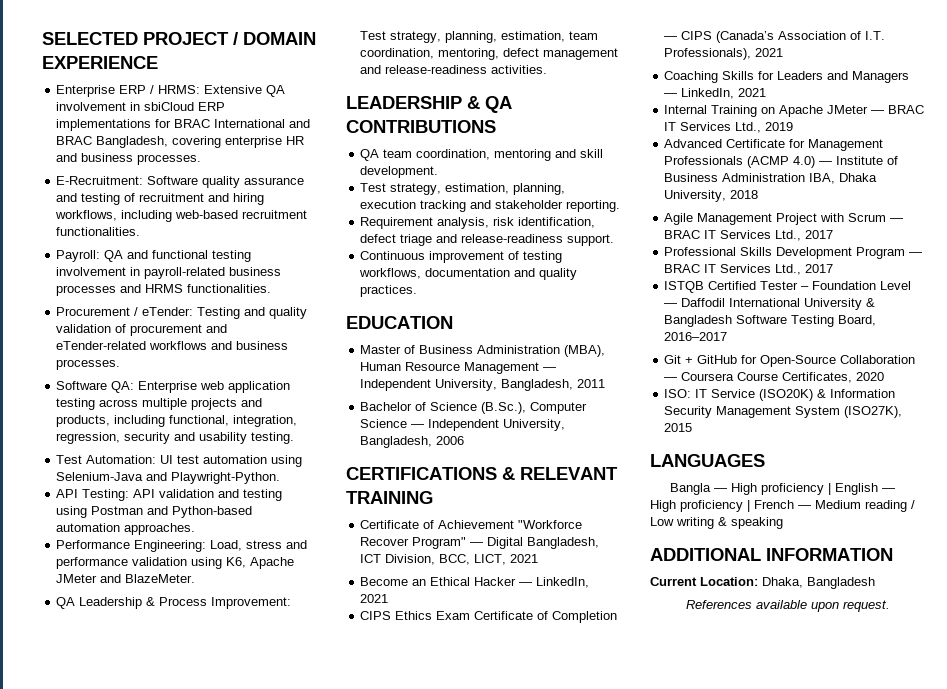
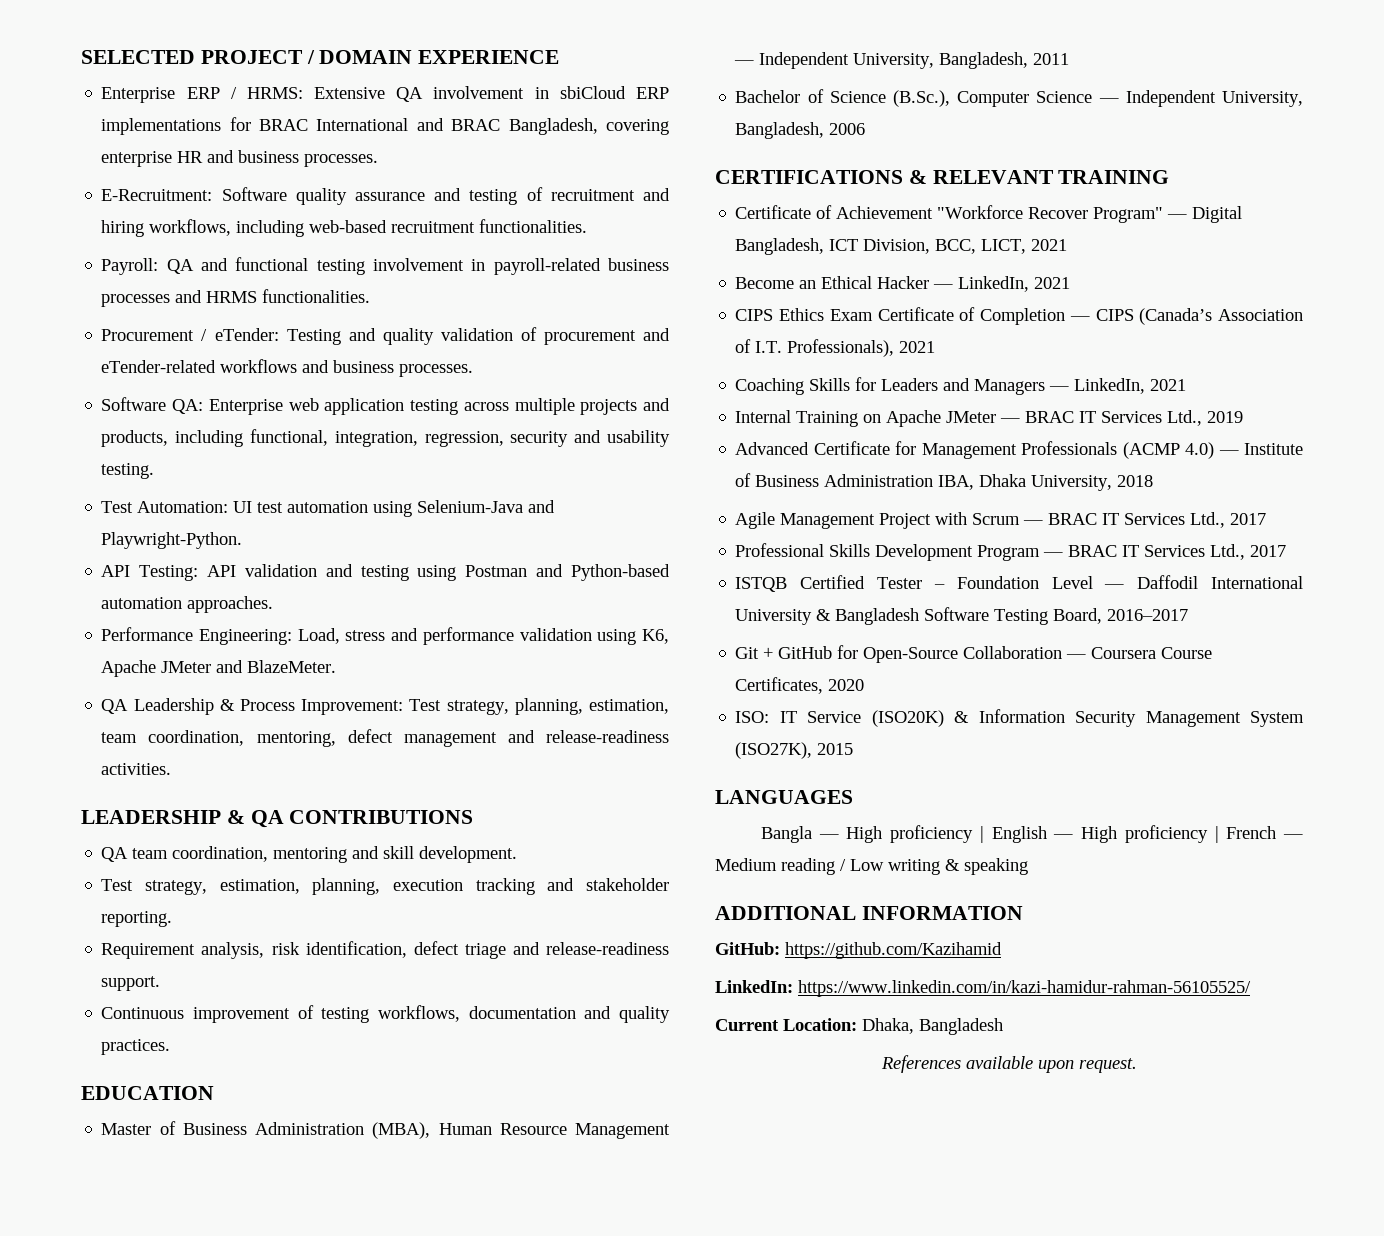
+ GitHub: https://github.com/Kazihamid
+ LinkedIn: https://www.linkedin.com/in/kazi-hamidur-rahman-56105525/

